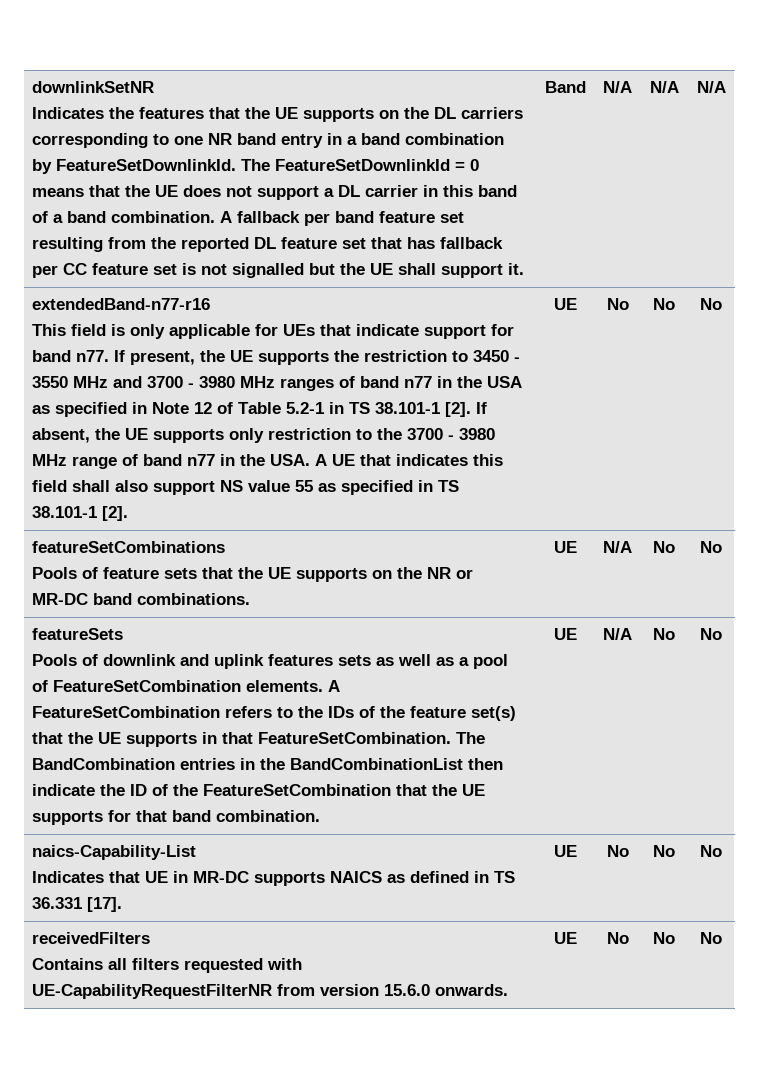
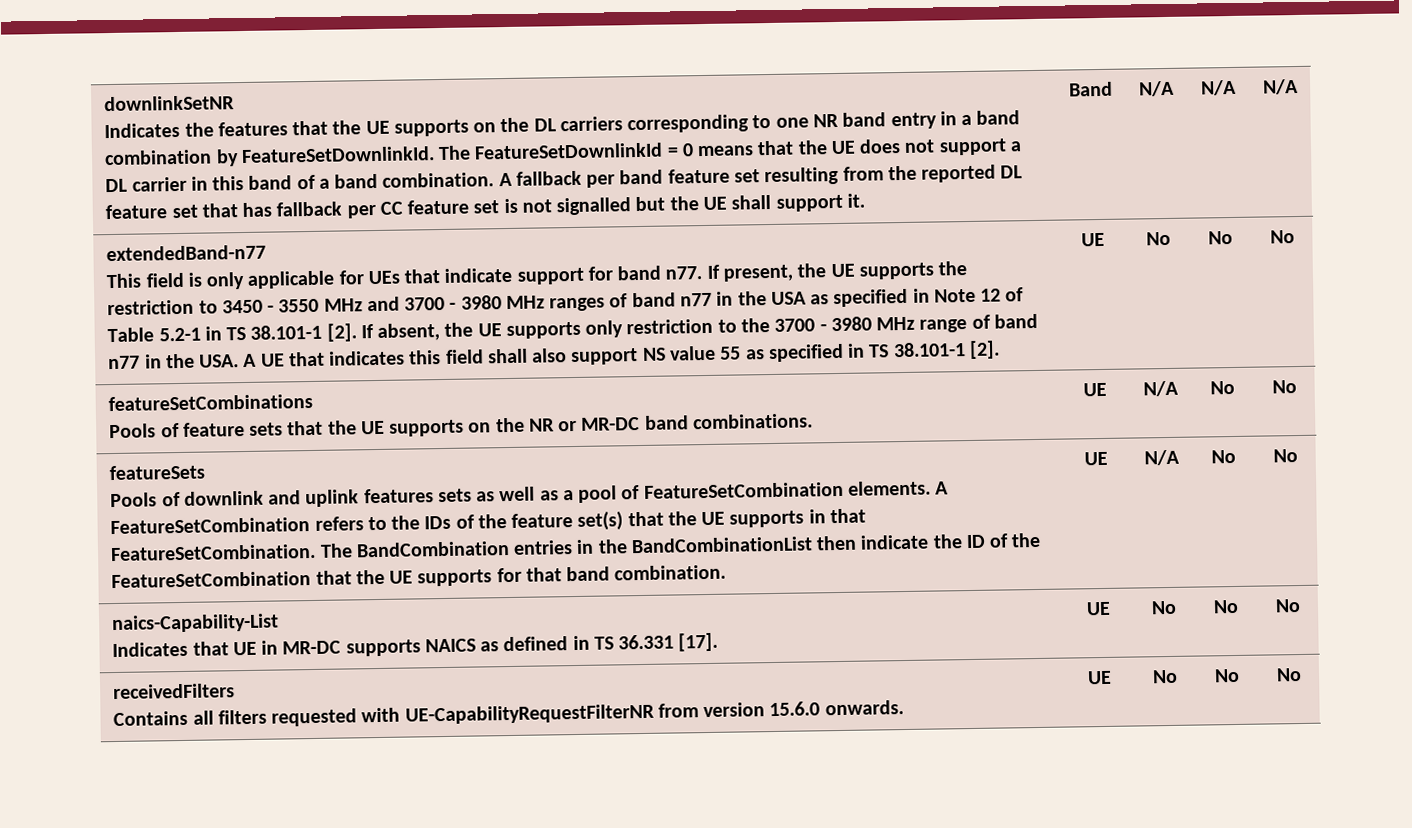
- extendedBand-n77-r16
+ extendedBand-n77

